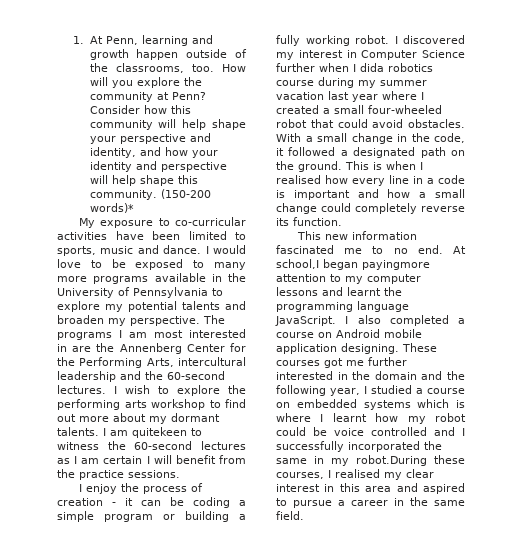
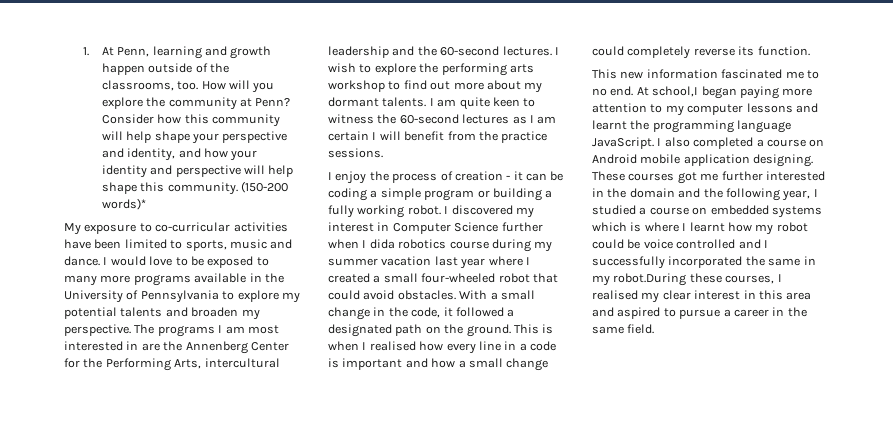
- I am quitekeen to witness the 60-second lectures as I am certain I will benefit from the practice sessions.
+ I am quite keen to witness the 60-second lectures as I am certain I will benefit from the practice sessions.
- At school,I began payingmore attention to my computer lessons and learnt the programming language JavaScript.
+ At school,I began paying more attention to my computer lessons and learnt the programming language JavaScript.

